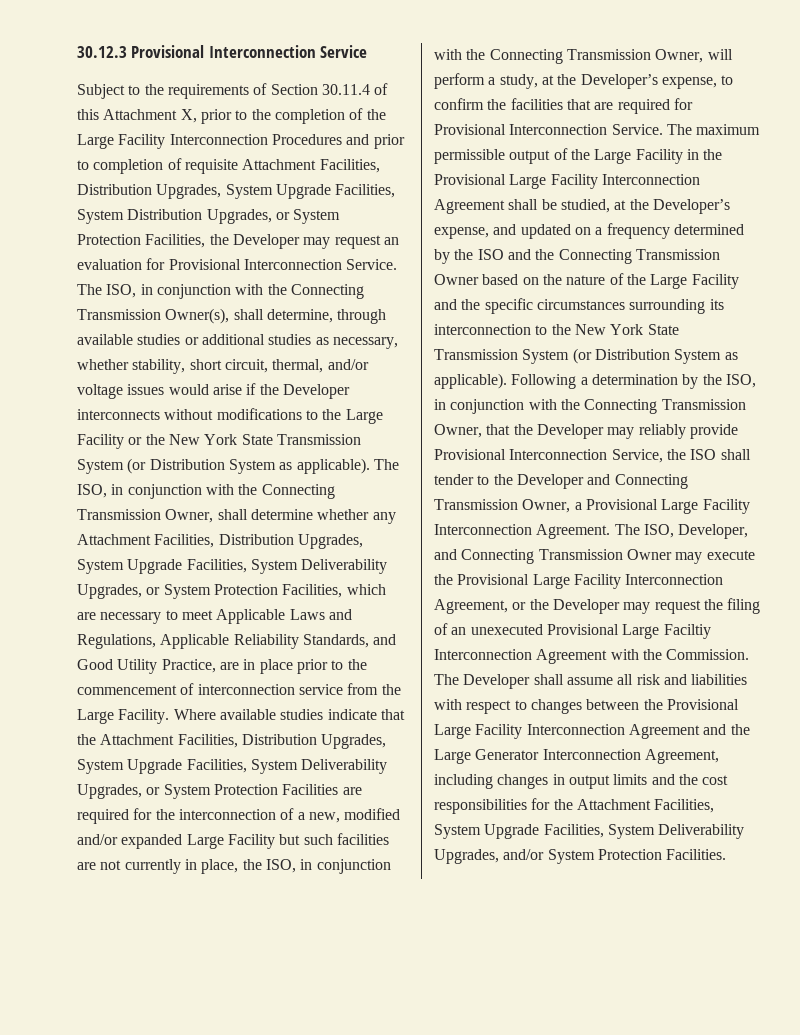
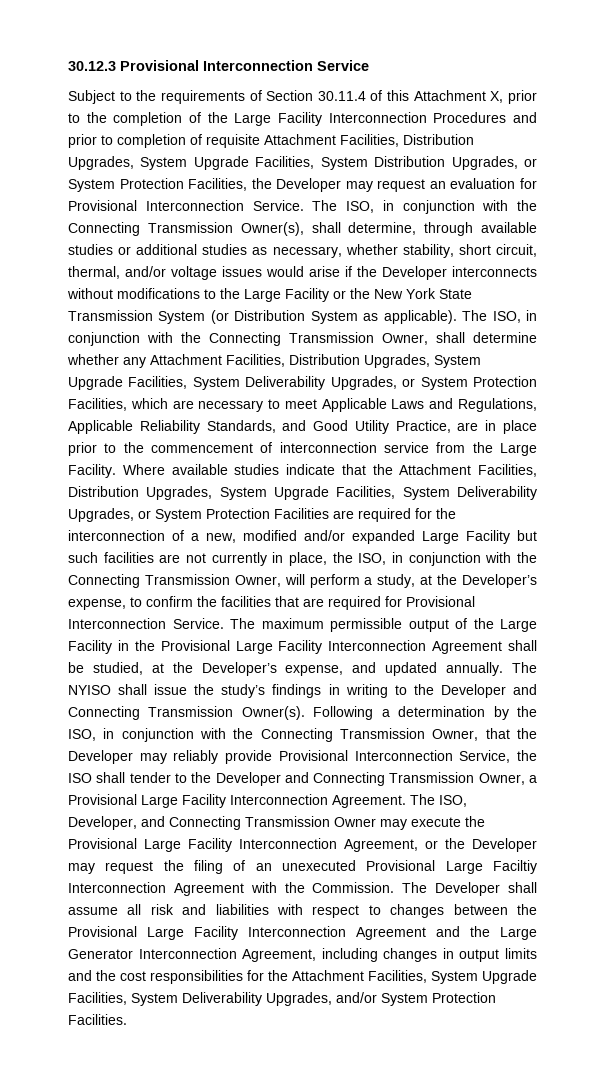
- The maximum permissible output of the Large Facility in the Provisional Large Facility Interconnection Agreement shall be studied, at the Developer’s expense, and updated on a frequency determined by the ISO and the Connecting Transmission Owner based on the nature of the Large Facility and the specific circumstances surrounding its interconnection to the New York State Transmission System (or Distribution System as applicable).
+ The maximum permissible output of the Large Facility in the Provisional Large Facility Interconnection Agreement shall be studied, at the Developer’s expense, and updated annually. The NYISO shall issue the study’s findings in writing to the Developer and Connecting Transmission Owner(s).

